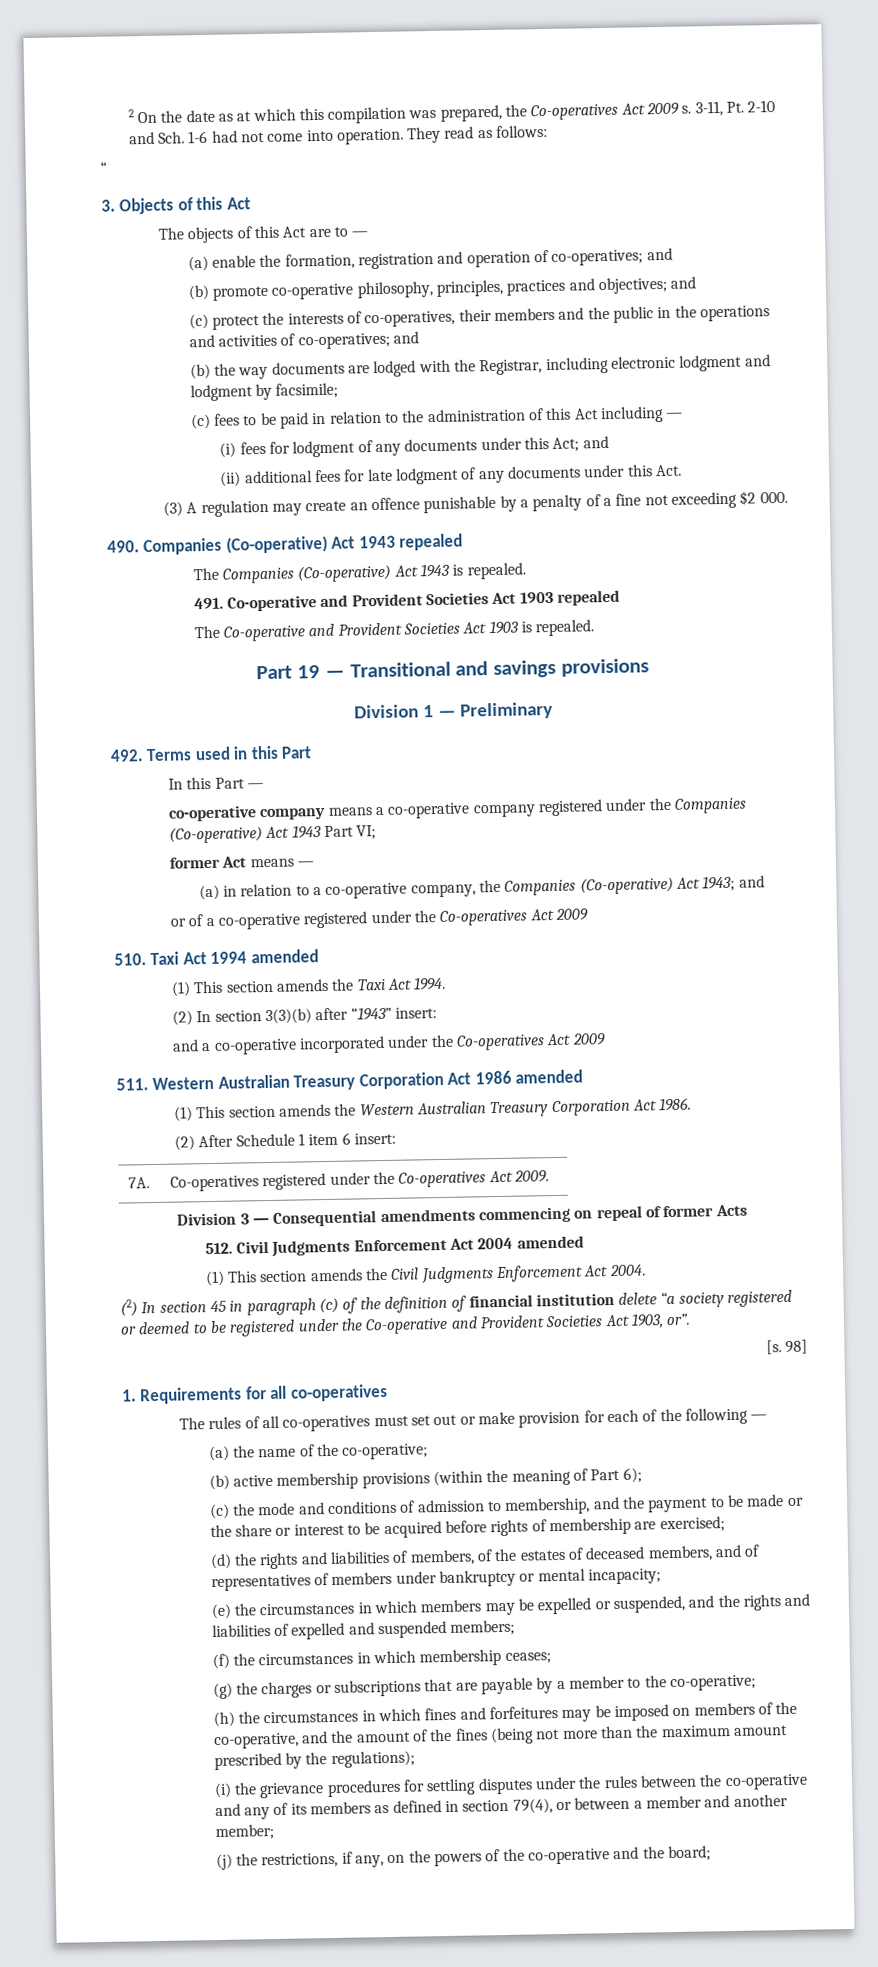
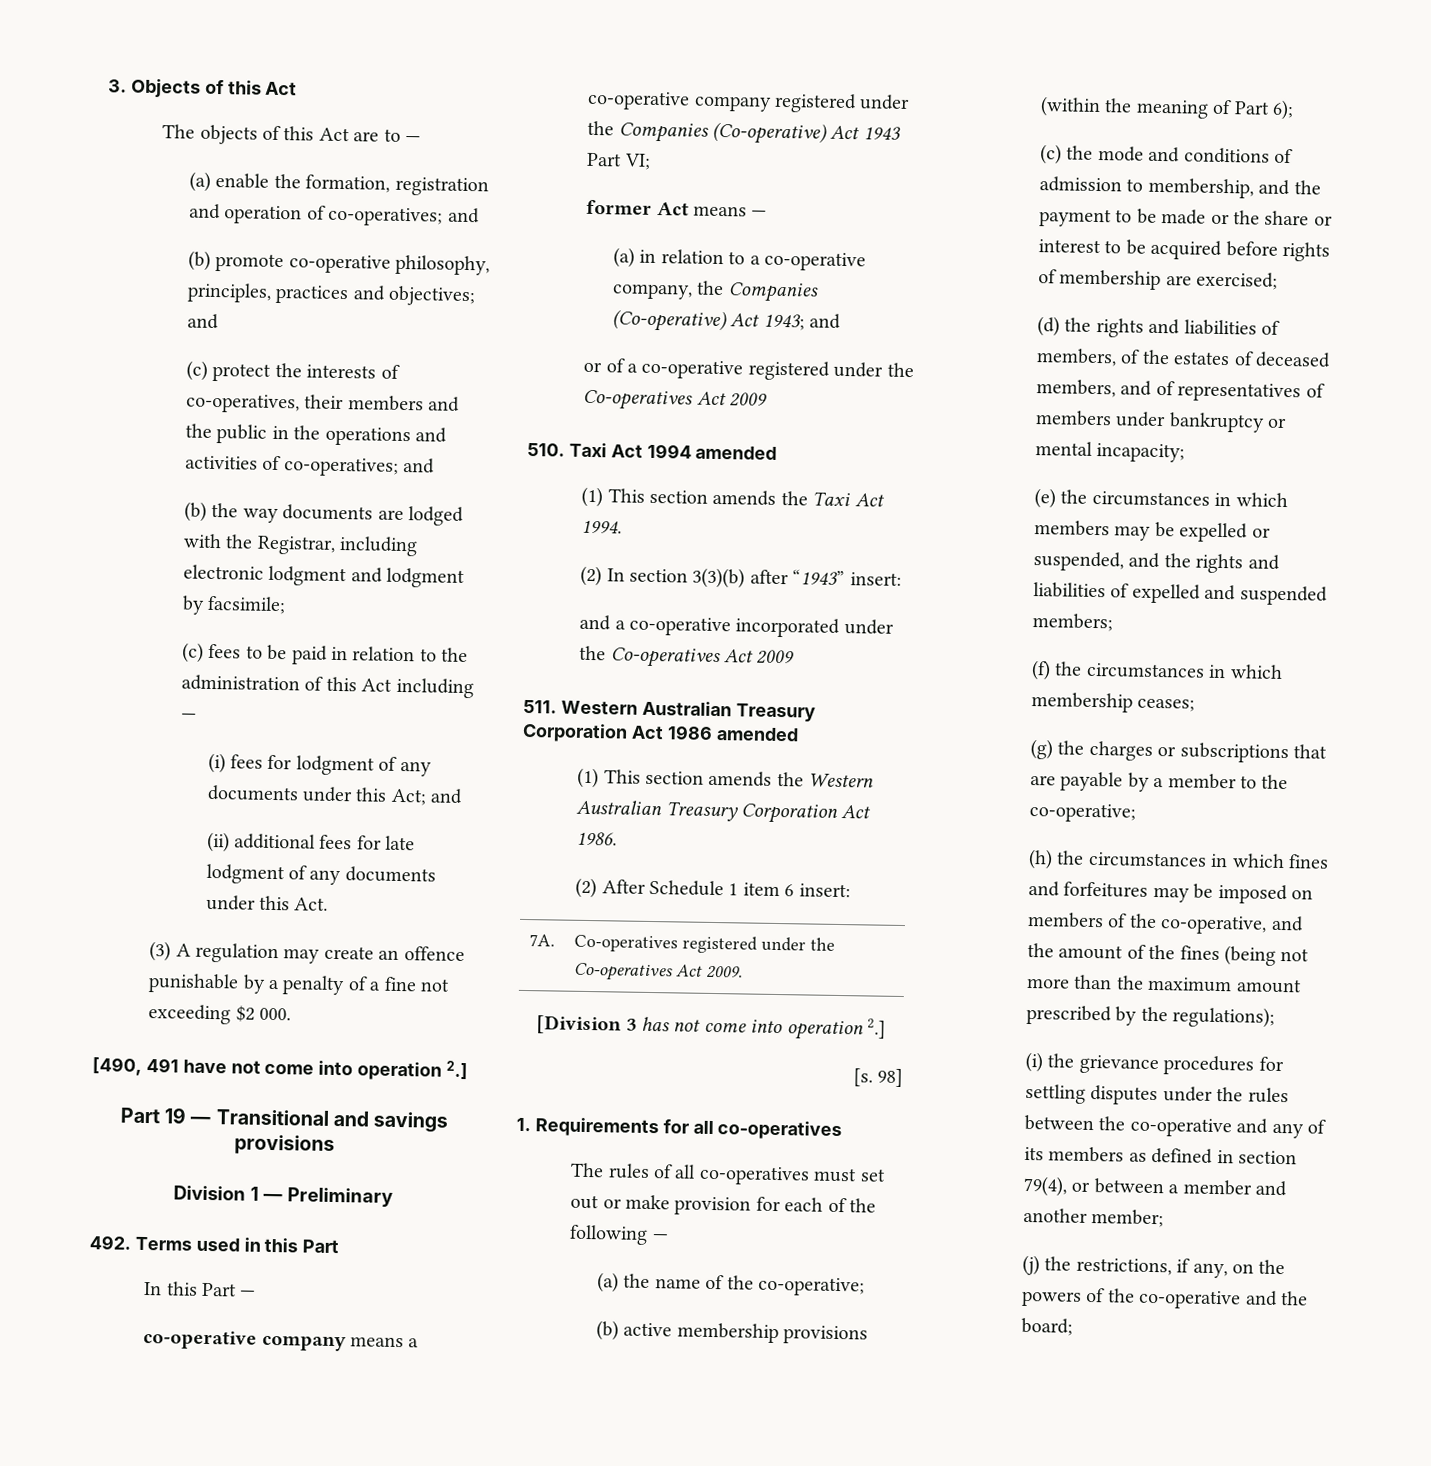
- 2 On the date as at which this compilation was prepared, the Co-operatives Act 2009 s. 3-11, Pt. 2-10 and Sch. 1-6 had not come into operation. They read as follows:
- “
- 490. Companies (Co-operative) Act 1943 repealed
- The Companies (Co-operative) Act 1943 is repealed.
- 491. Co-operative and Provident Societies Act 1903 repealed
- The Co-operative and Provident Societies Act 1903 is repealed.
+ [490, 491 have not come into operation 2.]
- Division 3 — Consequential amendments commencing on repeal of former Acts
- 512. Civil Judgments Enforcement Act 2004 amended
- (1) This section amends the Civil Judgments Enforcement Act 2004.
- (2) In section 45 in paragraph (c) of the definition of financial institution delete “a society registered or deemed to be registered under the Co-operative and Provident Societies Act 1903, or”.
+ [Division 3 has not come into operation 2.]

